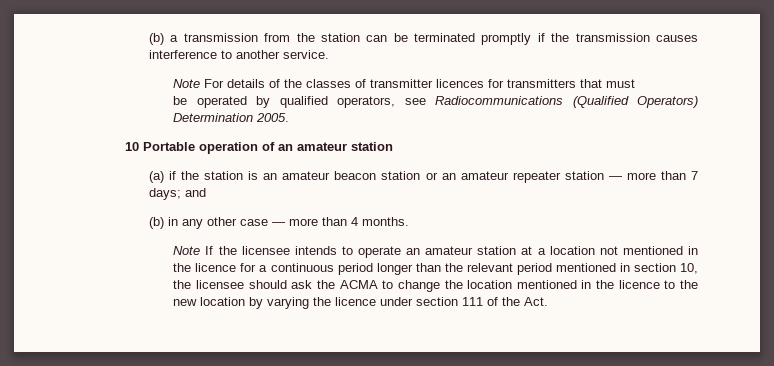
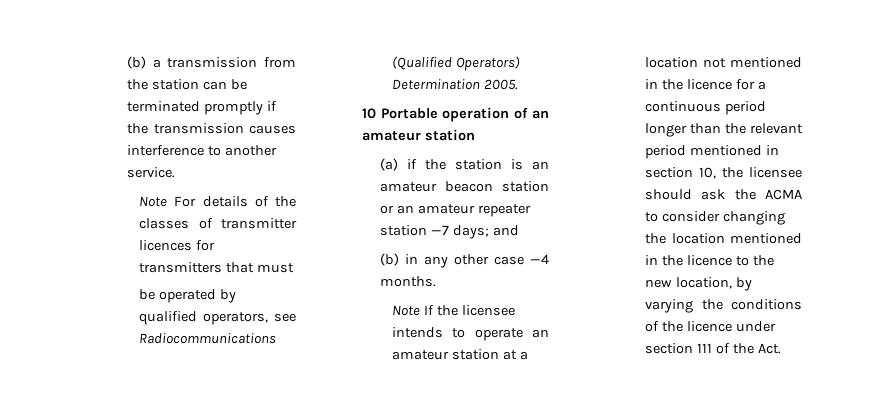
- (a) if the station is an amateur beacon station or an amateur repeater station — more than 7 days; and
+ (a) if the station is an amateur beacon station or an amateur repeater station —7 days; and
- (b) in any other case — more than 4 months.
+ (b) in any other case —4 months.
- Note If the licensee intends to operate an amateur station at a location not mentioned in the licence for a continuous period longer than the relevant period mentioned in section 10, the licensee should ask the ACMA to change the location mentioned in the licence to the new location by varying the licence under section 111 of the Act.
+ Note If the licensee intends to operate an amateur station at a location not mentioned in the licence for a continuous period longer than the relevant period mentioned in section 10, the licensee should ask the ACMA to consider changing the location mentioned in the licence to the new location, by varying the conditions of the licence under section 111 of the Act.

